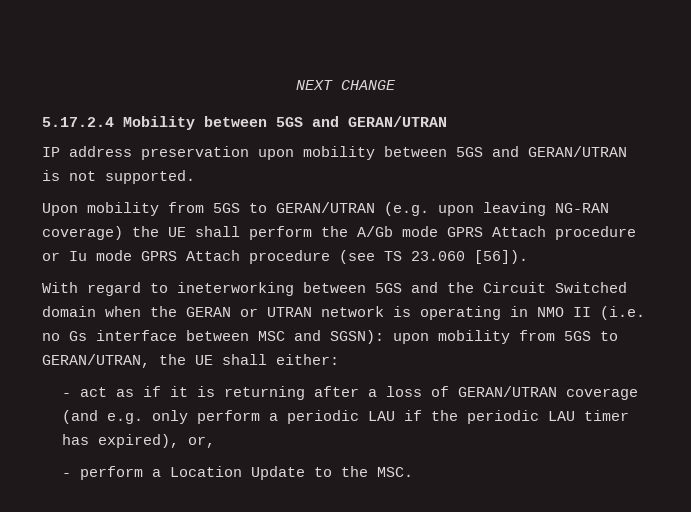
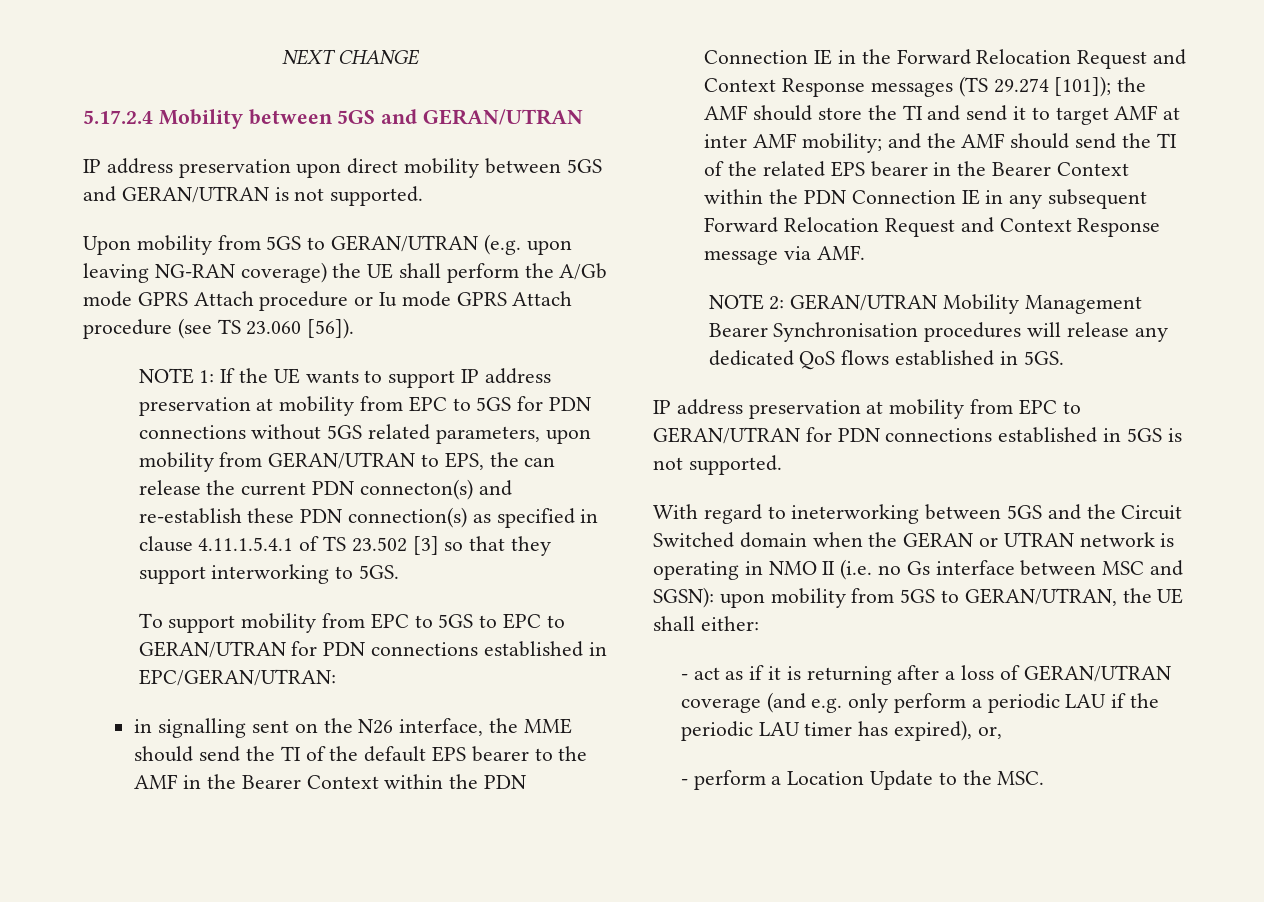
- IP address preservation upon mobility between 5GS and GERAN/UTRAN is not supported.
+ IP address preservation upon direct mobility between 5GS and GERAN/UTRAN is not supported.
+ NOTE 1: If the UE wants to support IP address preservation at mobility from EPC to 5GS for PDN connections without 5GS related parameters, upon mobility from GERAN/UTRAN to EPS, the can release the current PDN connecton(s) and re-establish these PDN connection(s) as specified in clause 4.11.1.5.4.1 of TS 23.502 [3] so that they support interworking to 5GS.
+ To support mobility from EPC to 5GS to EPC to GERAN/UTRAN for PDN connections established in EPC/GERAN/UTRAN:
+ in signalling sent on the N26 interface, the MME should send the TI of the default EPS bearer to the AMF in the Bearer Context within the PDN Connection IE in the Forward Relocation Request and Context Response messages (TS 29.274 [101]); the AMF should store the TI and send it to target AMF at inter AMF mobility; and the AMF should send the TI of the related EPS bearer in the Bearer Context within the PDN Connection IE in any subsequent Forward Relocation Request and Context Response message via AMF.
+ NOTE 2: GERAN/UTRAN Mobility Management Bearer Synchronisation procedures will release any dedicated QoS flows established in 5GS.
+ IP address preservation at mobility from EPC to GERAN/UTRAN for PDN connections established in 5GS is not supported.

